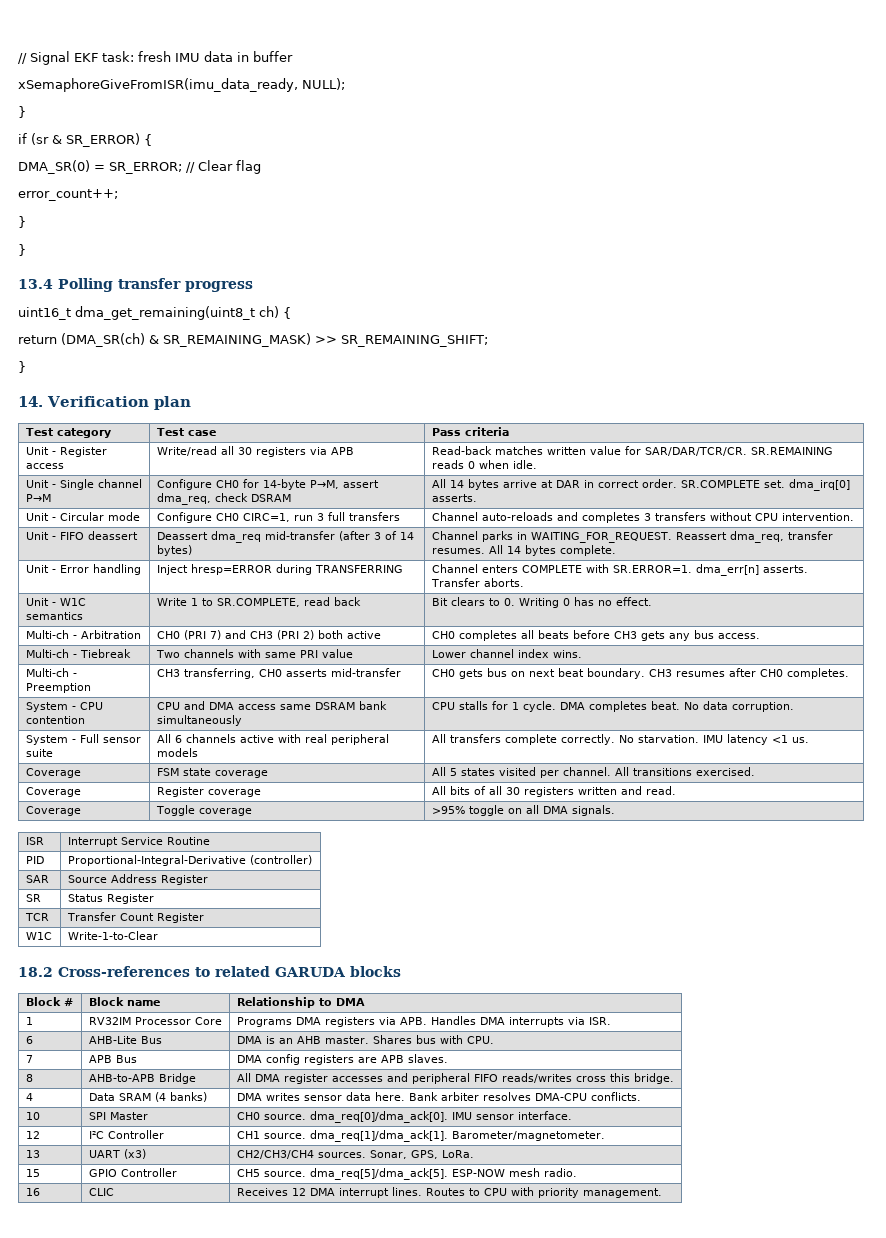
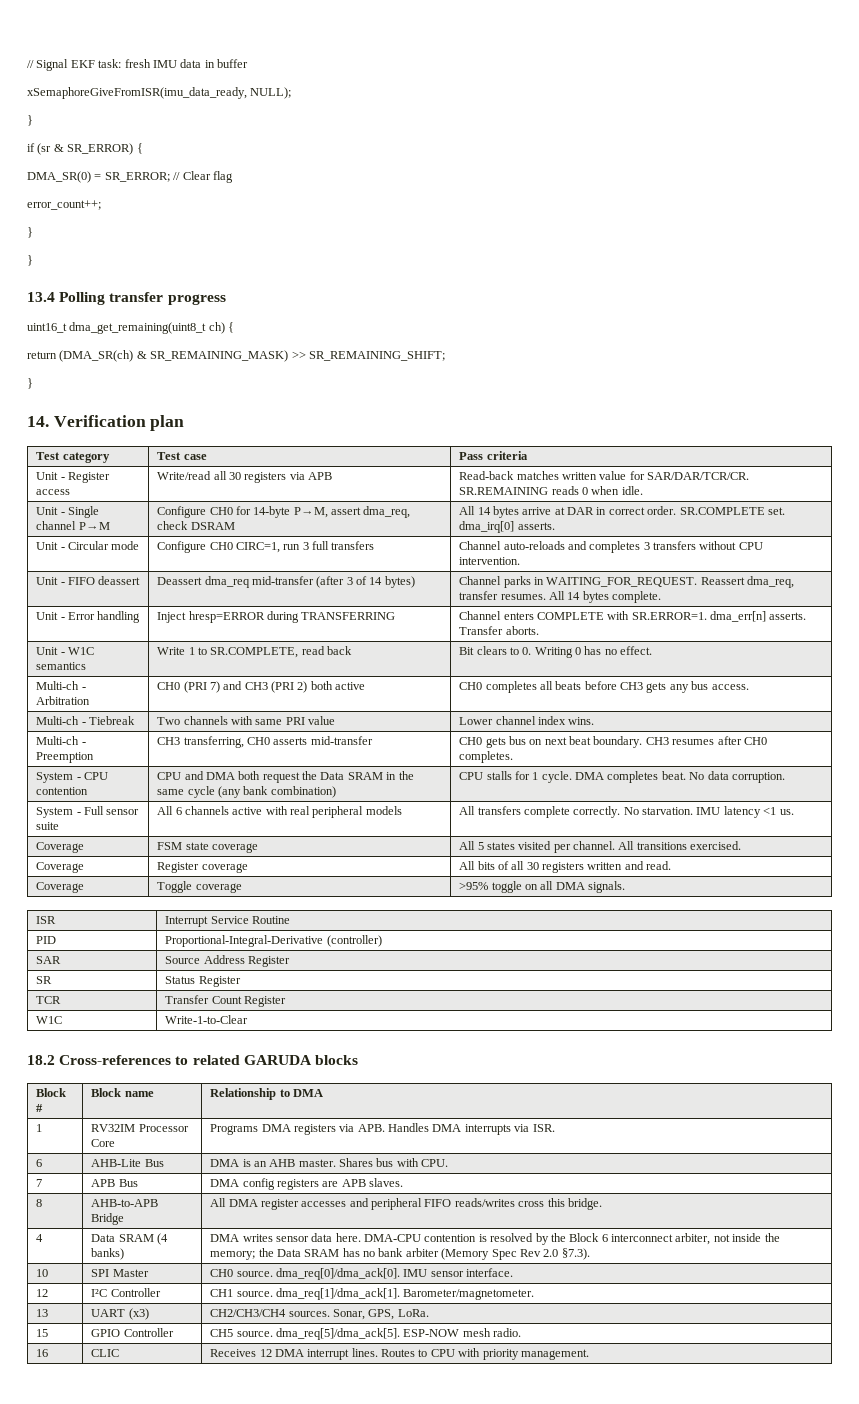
- System - CPU contention | CPU and DMA access same DSRAM bank simultaneously | CPU stalls for 1 cycle. DMA completes beat. No data corruption.
+ System - CPU contention | CPU and DMA both request the Data SRAM in the same cycle (any bank combination) | CPU stalls for 1 cycle. DMA completes beat. No data corruption.
- 4 | Data SRAM (4 banks) | DMA writes sensor data here. Bank arbiter resolves DMA-CPU conflicts.
+ 4 | Data SRAM (4 banks) | DMA writes sensor data here. DMA-CPU contention is resolved by the Block 6 interconnect arbiter, not inside the memory; the Data SRAM has no bank arbiter (Memory Spec Rev 2.0 §7.3).

